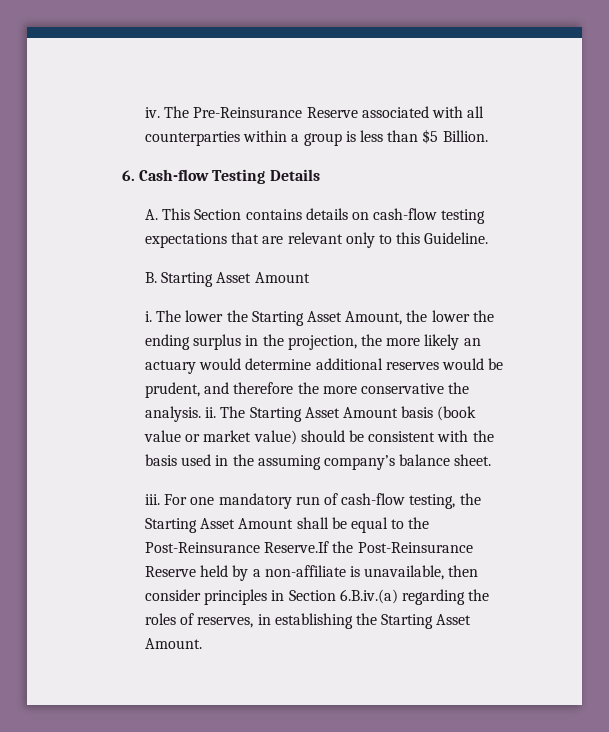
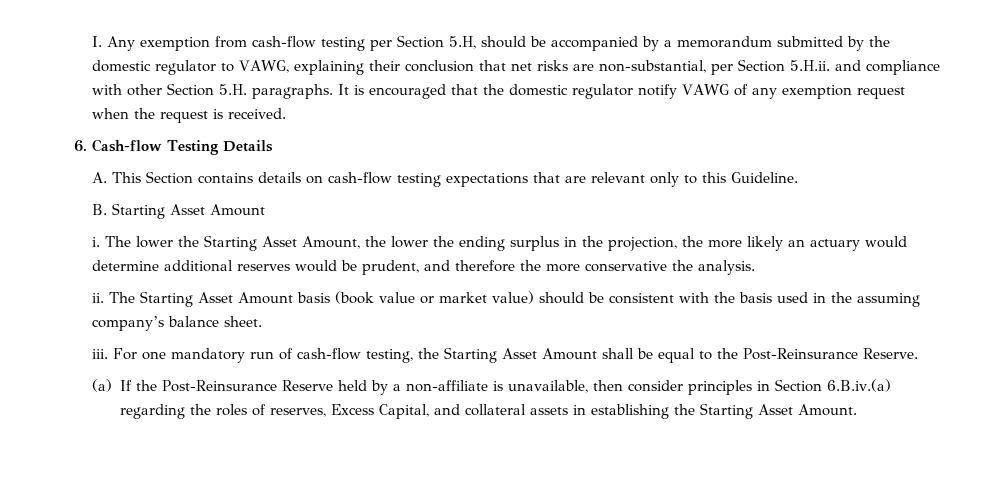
- iv. The Pre-Reinsurance Reserve associated with all counterparties within a group is less than $5 Billion.
+ I. Any exemption from cash-flow testing per Section 5.H, should be accompanied by a memorandum submitted by the domestic regulator to VAWG, explaining their conclusion that net risks are non-substantial, per Section 5.H.ii. and compliance with other Section 5.H. paragraphs. It is encouraged that the domestic regulator notify VAWG of any exemption request when the request is received.
- The lower the Starting Asset Amount, the lower the ending surplus in the projection, the more likely an actuary would determine additional reserves would be prudent, and therefore the more conservative the analysis. ii.
+ The lower the Starting Asset Amount, the lower the ending surplus in the projection, the more likely an actuary would determine additional reserves would be prudent, and therefore the more conservative the analysis.
+ ii.
- For one mandatory run of cash-flow testing, the Starting Asset Amount shall be equal to the Post-Reinsurance Reserve.If the Post-Reinsurance Reserve held by a non-affiliate is unavailable, then consider principles in Section 6.B.iv.(a) regarding the roles of reserves, in establishing the Starting Asset Amount.
+ For one mandatory run of cash-flow testing, the Starting Asset Amount shall be equal to the Post-Reinsurance Reserve.
+ (a) If the Post-Reinsurance Reserve held by a non-affiliate is unavailable, then consider principles in Section 6.B.iv.(a) regarding the roles of reserves, Excess Capital, and collateral assets in establishing the Starting Asset Amount.

